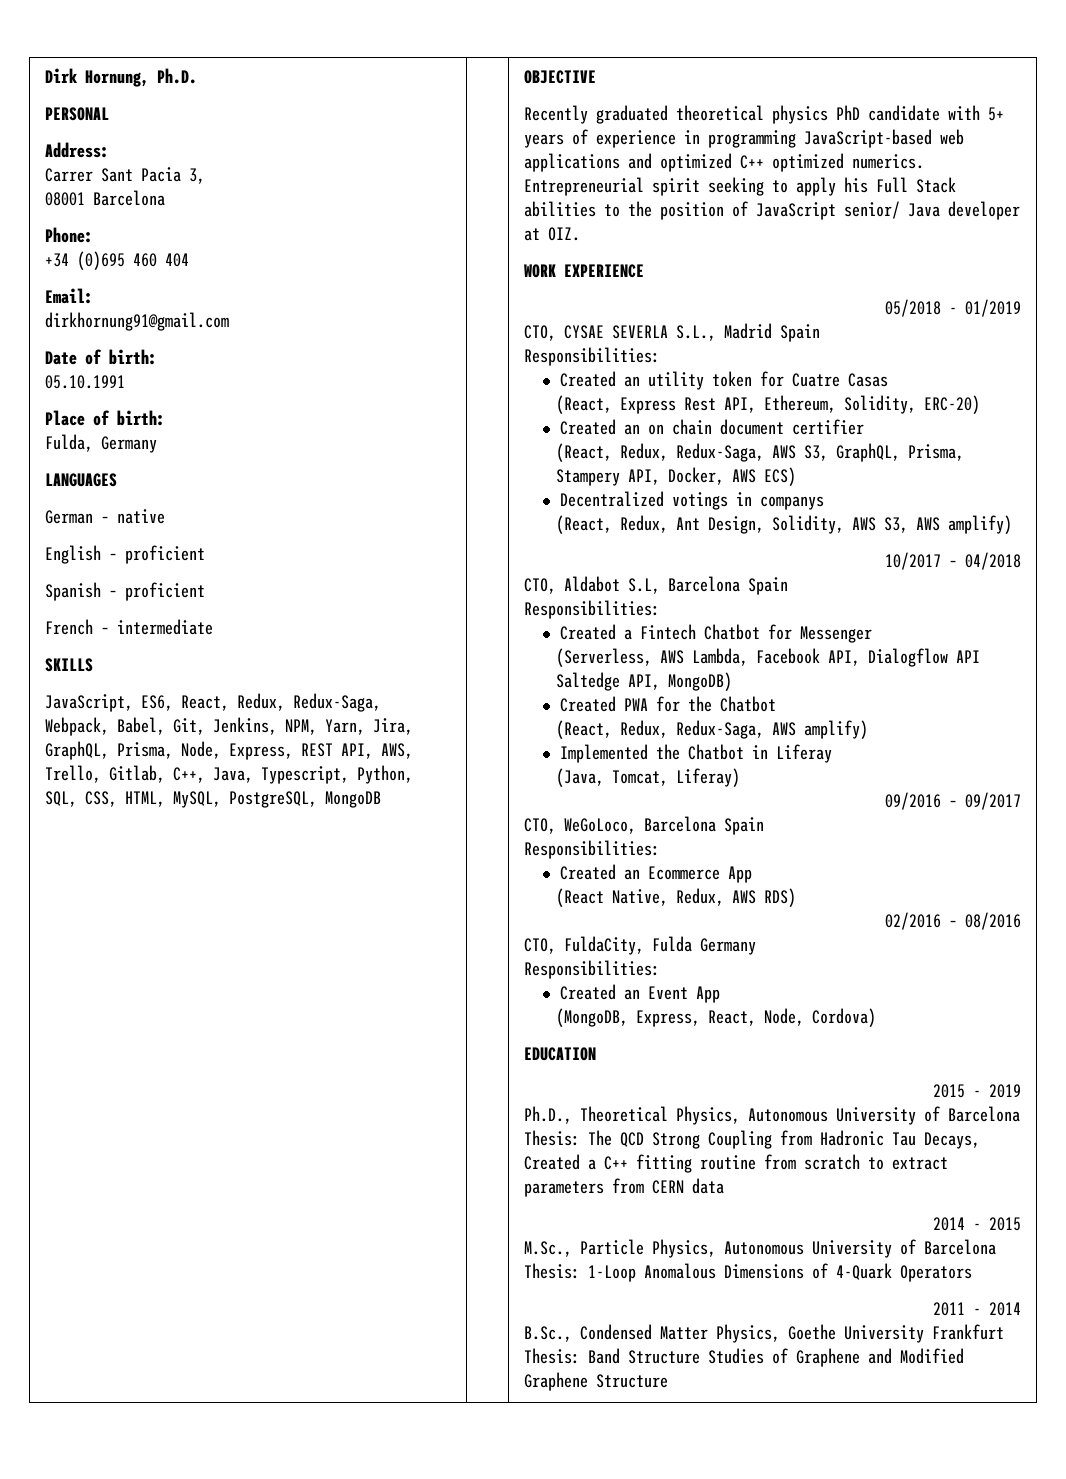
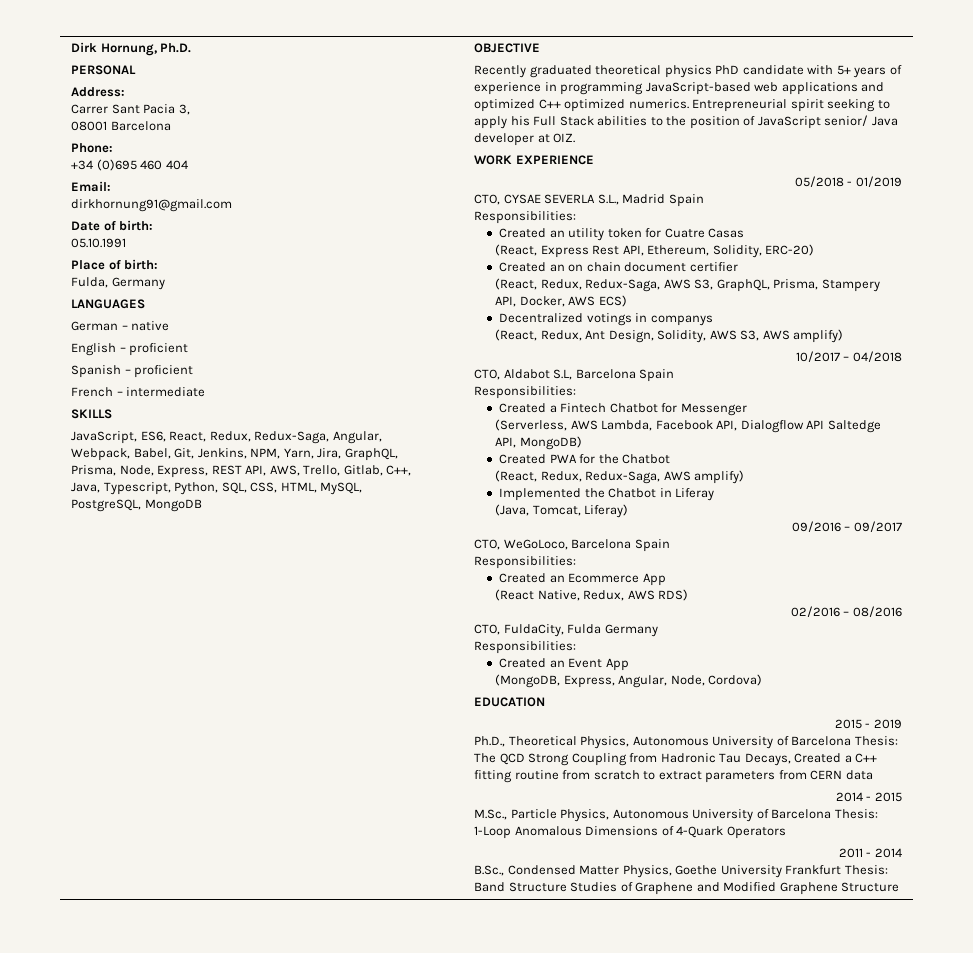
- JavaScript, ES6, React, Redux, Redux-Saga, Webpack, Babel, Git, Jenkins, NPM, Yarn, Jira, GraphQL, Prisma, Node, Express, REST API, AWS, Trello, Gitlab, C++, Java, Typescript, Python, SQL, CSS, HTML, MySQL, PostgreSQL, MongoDB
+ JavaScript, ES6, React, Redux, Redux-Saga, Angular, Webpack, Babel, Git, Jenkins, NPM, Yarn, Jira, GraphQL, Prisma, Node, Express, REST API, AWS, Trello, Gitlab, C++, Java, Typescript, Python, SQL, CSS, HTML, MySQL, PostgreSQL, MongoDB
- (MongoDB, Express, React, Node, Cordova)
+ (MongoDB, Express, Angular, Node, Cordova)

